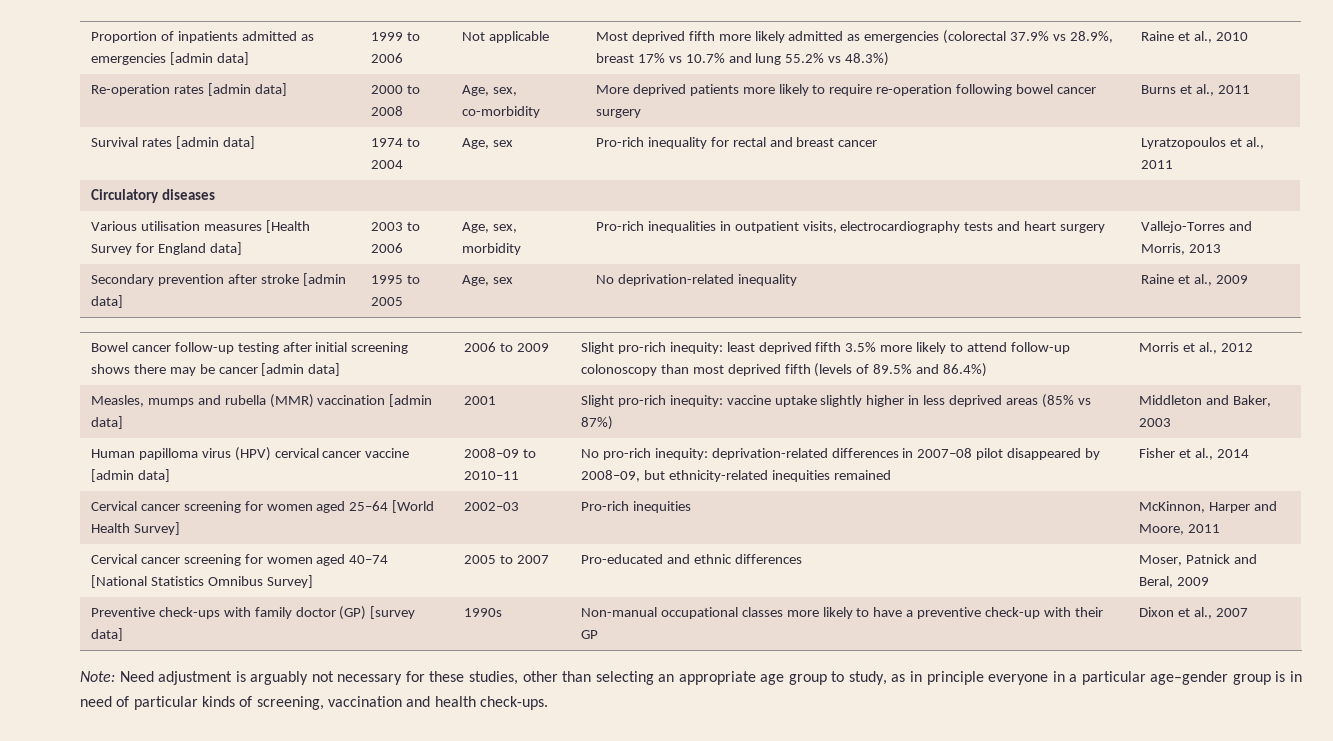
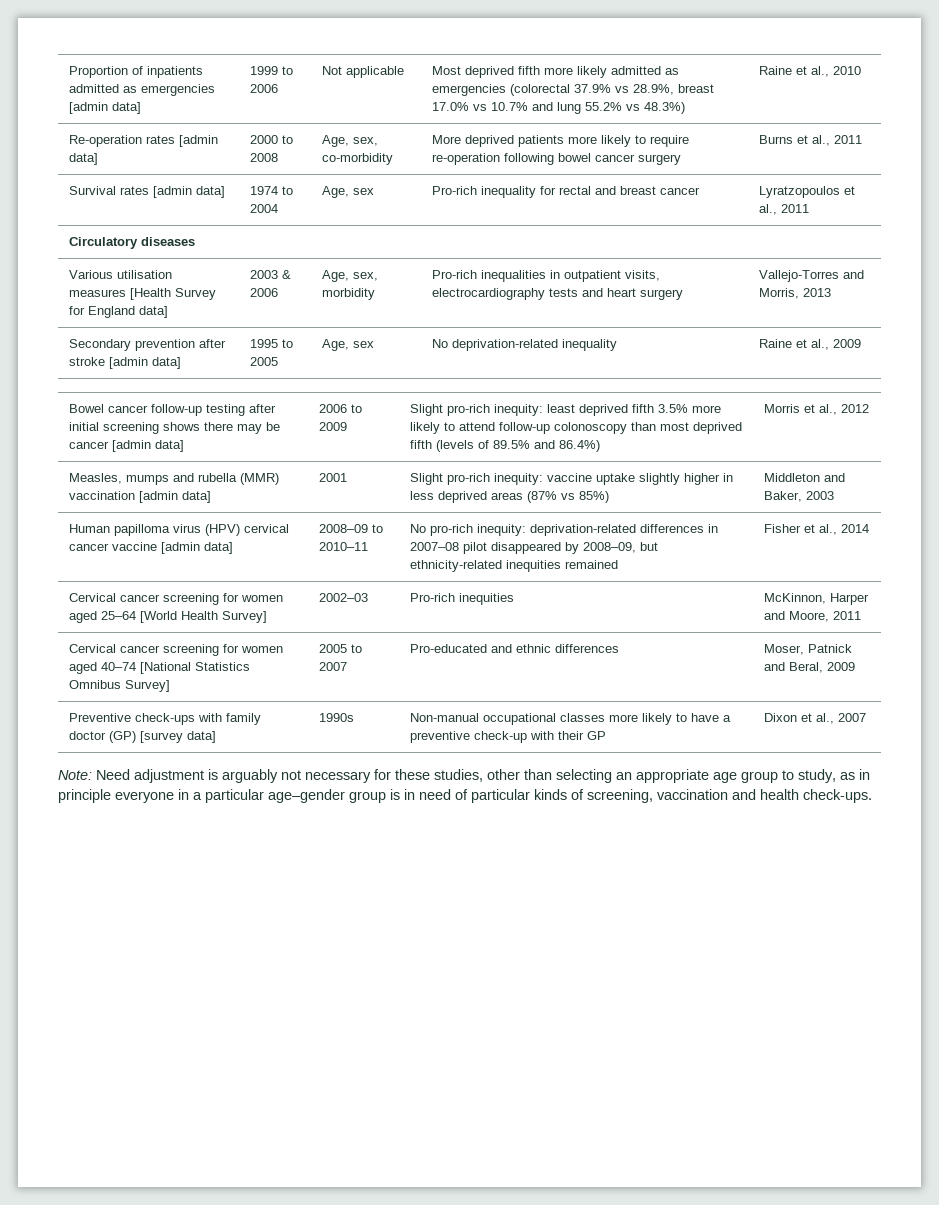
- Proportion of inpatients admitted as emergencies [admin data] | 1999 to 2006 | Not applicable | Most deprived fifth more likely admitted as emergencies (colorectal 37.9% vs 28.9%, breast 17% vs 10.7% and lung 55.2% vs 48.3%) | Raine et al., 2010
+ Proportion of inpatients admitted as emergencies [admin data] | 1999 to 2006 | Not applicable | Most deprived fifth more likely admitted as emergencies (colorectal 37.9% vs 28.9%, breast 17.0% vs 10.7% and lung 55.2% vs 48.3%) | Raine et al., 2010
- Various utilisation measures [Health Survey for England data] | 2003 to 2006 | Age, sex, morbidity | Pro-rich inequalities in outpatient visits, electrocardiography tests and heart surgery | Vallejo-Torres and Morris, 2013
+ Various utilisation measures [Health Survey for England data] | 2003 & 2006 | Age, sex, morbidity | Pro-rich inequalities in outpatient visits, electrocardiography tests and heart surgery | Vallejo-Torres and Morris, 2013
- Measles, mumps and rubella (MMR) vaccination [admin data] | 2001 | Slight pro-rich inequity: vaccine uptake slightly higher in less deprived areas (85% vs 87%) | Middleton and Baker, 2003
+ Measles, mumps and rubella (MMR) vaccination [admin data] | 2001 | Slight pro-rich inequity: vaccine uptake slightly higher in less deprived areas (87% vs 85%) | Middleton and Baker, 2003

